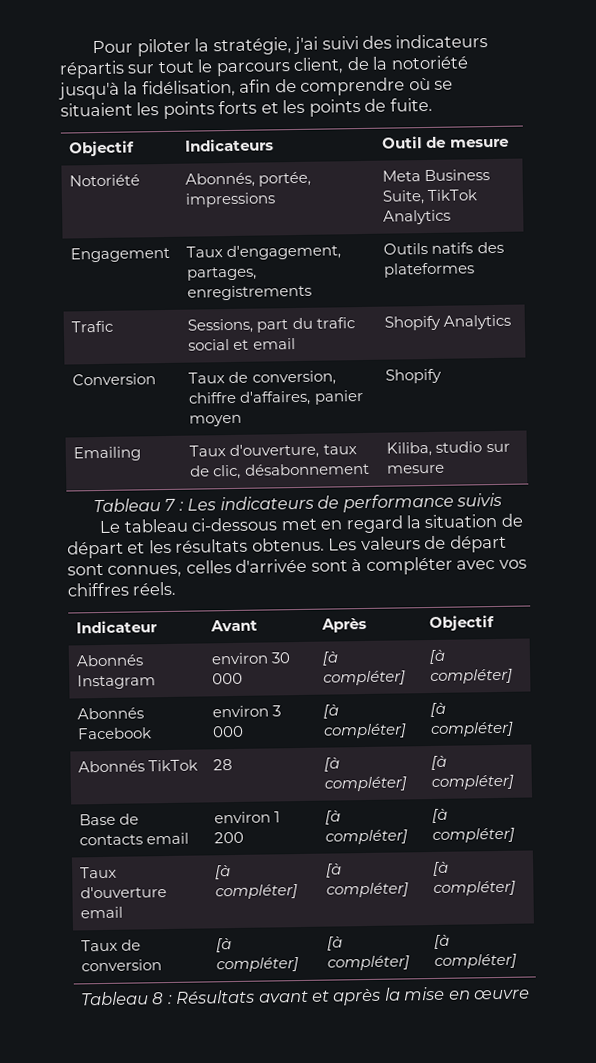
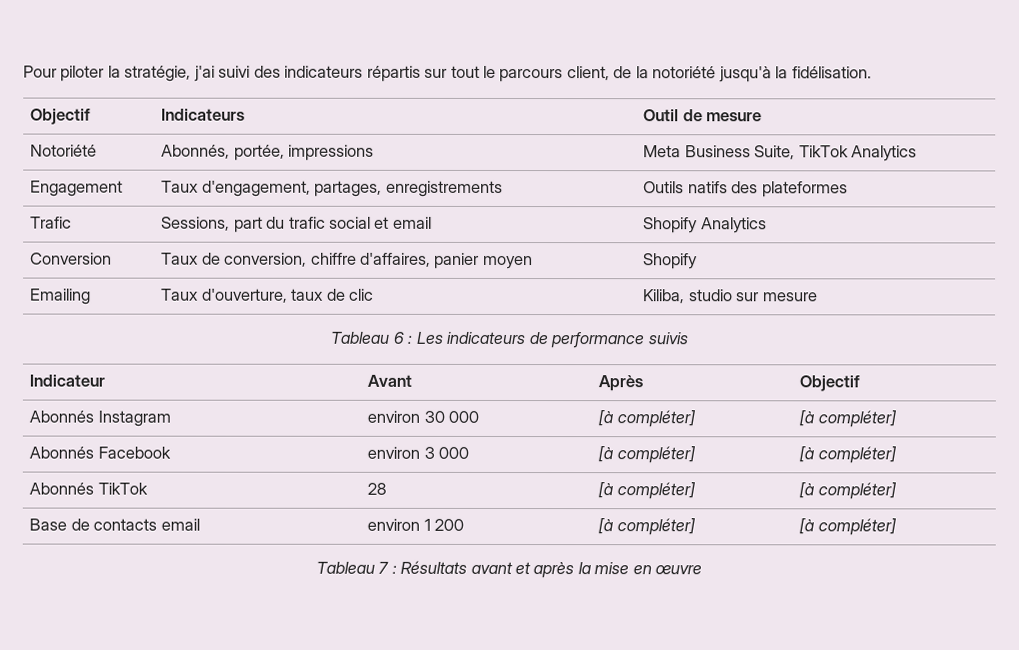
- Pour piloter la stratégie, j'ai suivi des indicateurs répartis sur tout le parcours client, de la notoriété jusqu'à la fidélisation, afin de comprendre où se situaient les points forts et les points de fuite.
+ Pour piloter la stratégie, j'ai suivi des indicateurs répartis sur tout le parcours client, de la notoriété jusqu'à la fidélisation.
- Emailing | Taux d'ouverture, taux de clic, désabonnement | Kiliba, studio sur mesure
+ Emailing | Taux d'ouverture, taux de clic | Kiliba, studio sur mesure
- Tableau 7 : Les indicateurs de performance suivis
+ Tableau 6 : Les indicateurs de performance suivis
- Le tableau ci-dessous met en regard la situation de départ et les résultats obtenus. Les valeurs de départ sont connues, celles d'arrivée sont à compléter avec vos chiffres réels.
- Taux d'ouverture email | [à compléter] | [à compléter] | [à compléter]
- Taux de conversion | [à compléter] | [à compléter] | [à compléter]
- Tableau 8 : Résultats avant et après la mise en œuvre
+ Tableau 7 : Résultats avant et après la mise en œuvre

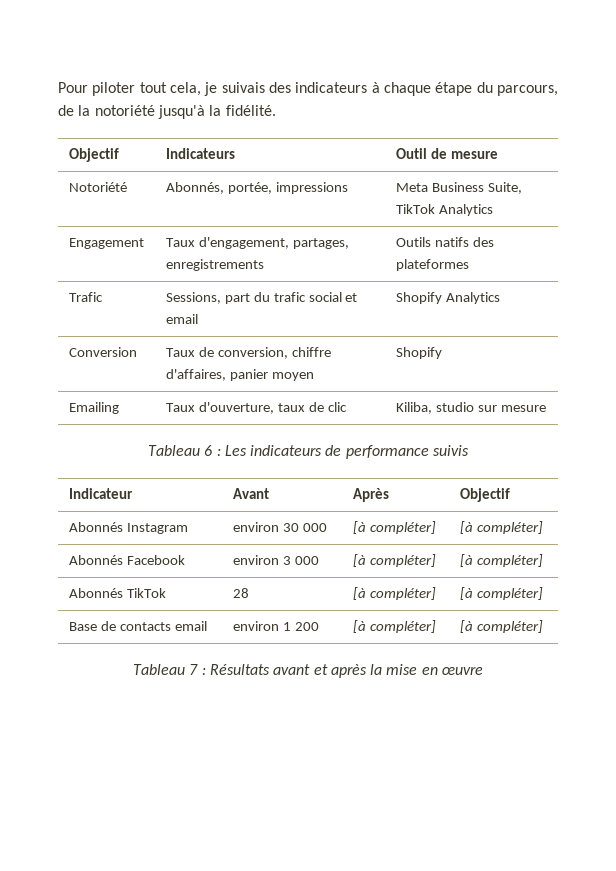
- Pour piloter la stratégie, j'ai suivi des indicateurs répartis sur tout le parcours client, de la notoriété jusqu'à la fidélisation.
+ Pour piloter tout cela, je suivais des indicateurs à chaque étape du parcours, de la notoriété jusqu'à la fidélité.

